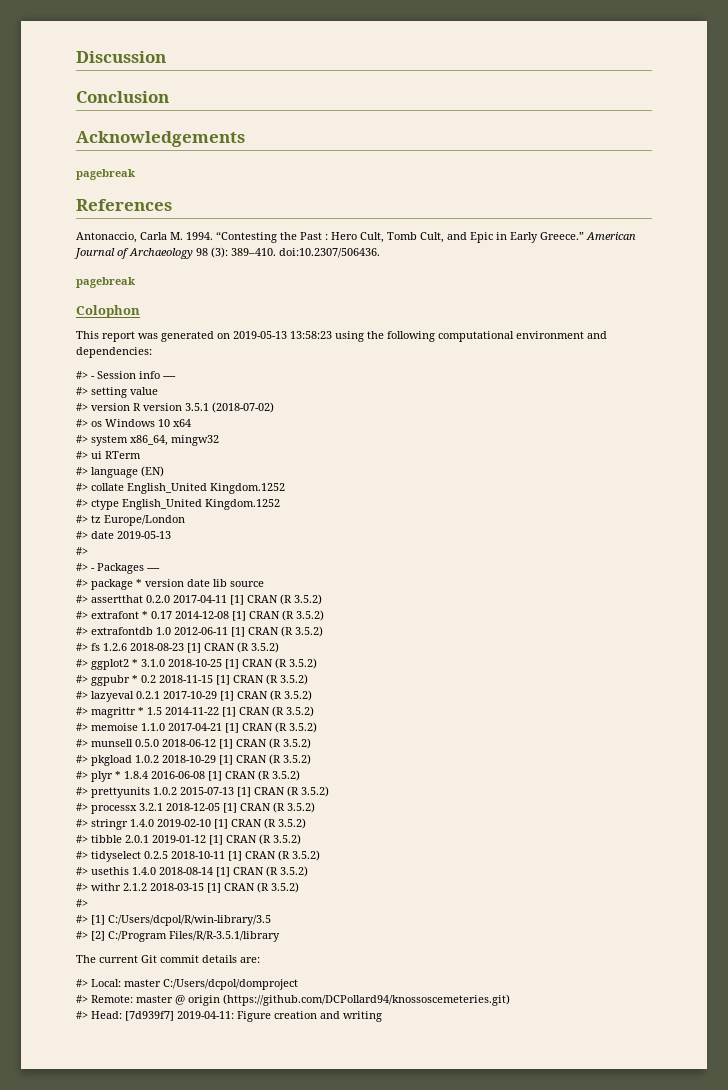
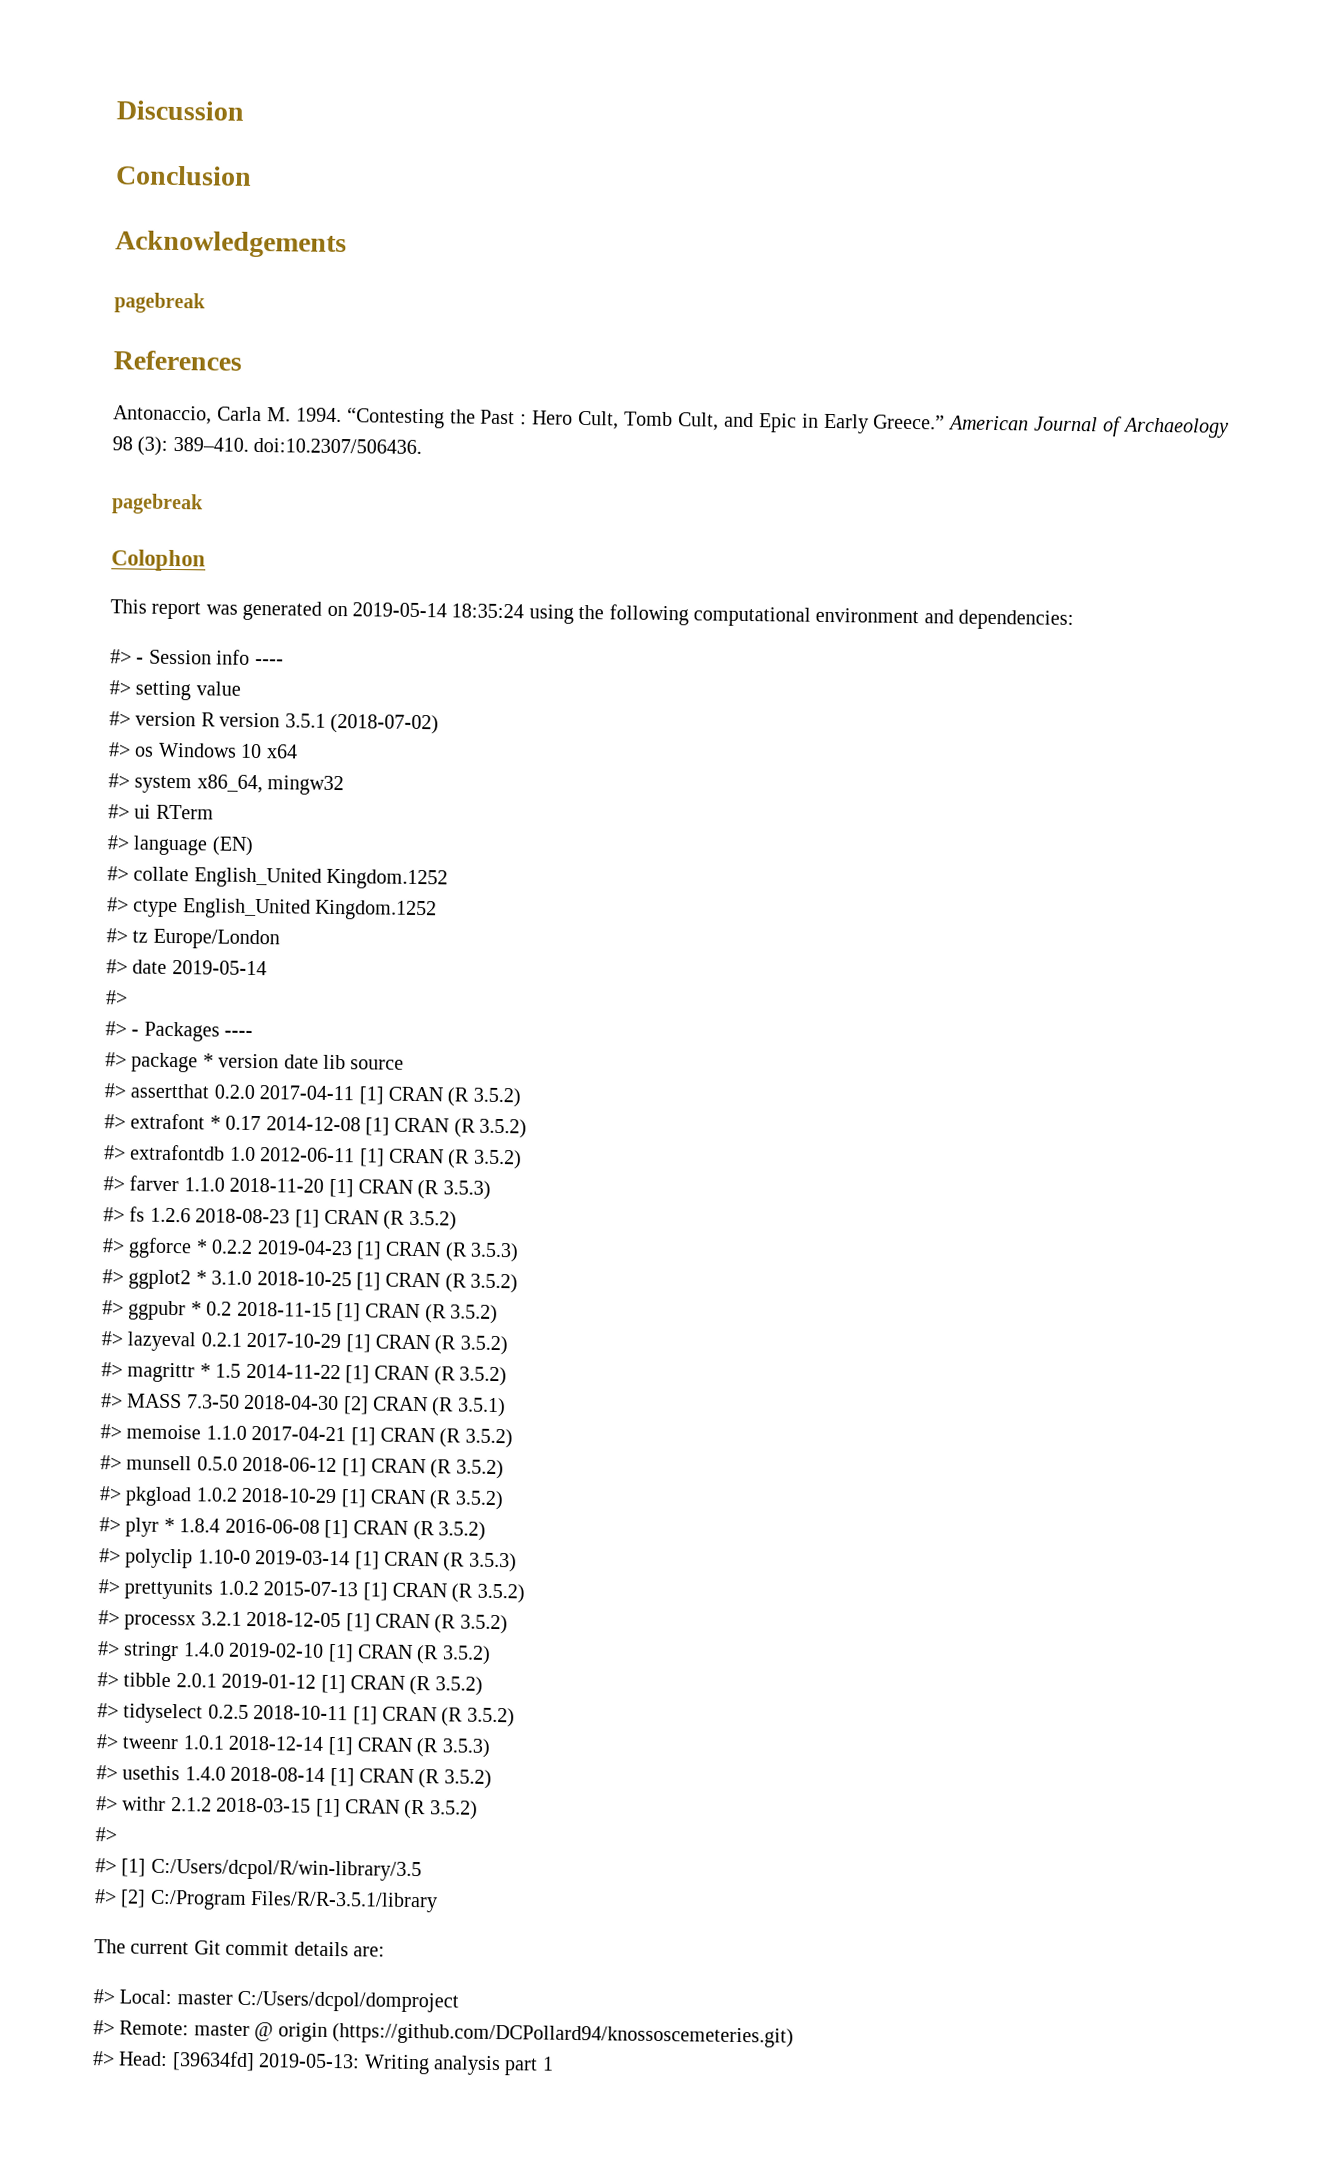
- This report was generated on 2019-05-13 13:58:23 using the following computational environment and dependencies:
+ This report was generated on 2019-05-14 18:35:24 using the following computational environment and dependencies:
- #> date 2019-05-13
+ #> date 2019-05-14
+ #> farver 1.1.0 2018-11-20 [1] CRAN (R 3.5.3)
+ #> ggforce * 0.2.2 2019-04-23 [1] CRAN (R 3.5.3)
+ #> MASS 7.3-50 2018-04-30 [2] CRAN (R 3.5.1)
+ #> polyclip 1.10-0 2019-03-14 [1] CRAN (R 3.5.3)
+ #> tweenr 1.0.1 2018-12-14 [1] CRAN (R 3.5.3)
- #> Head: [7d939f7] 2019-04-11: Figure creation and writing
+ #> Head: [39634fd] 2019-05-13: Writing analysis part 1

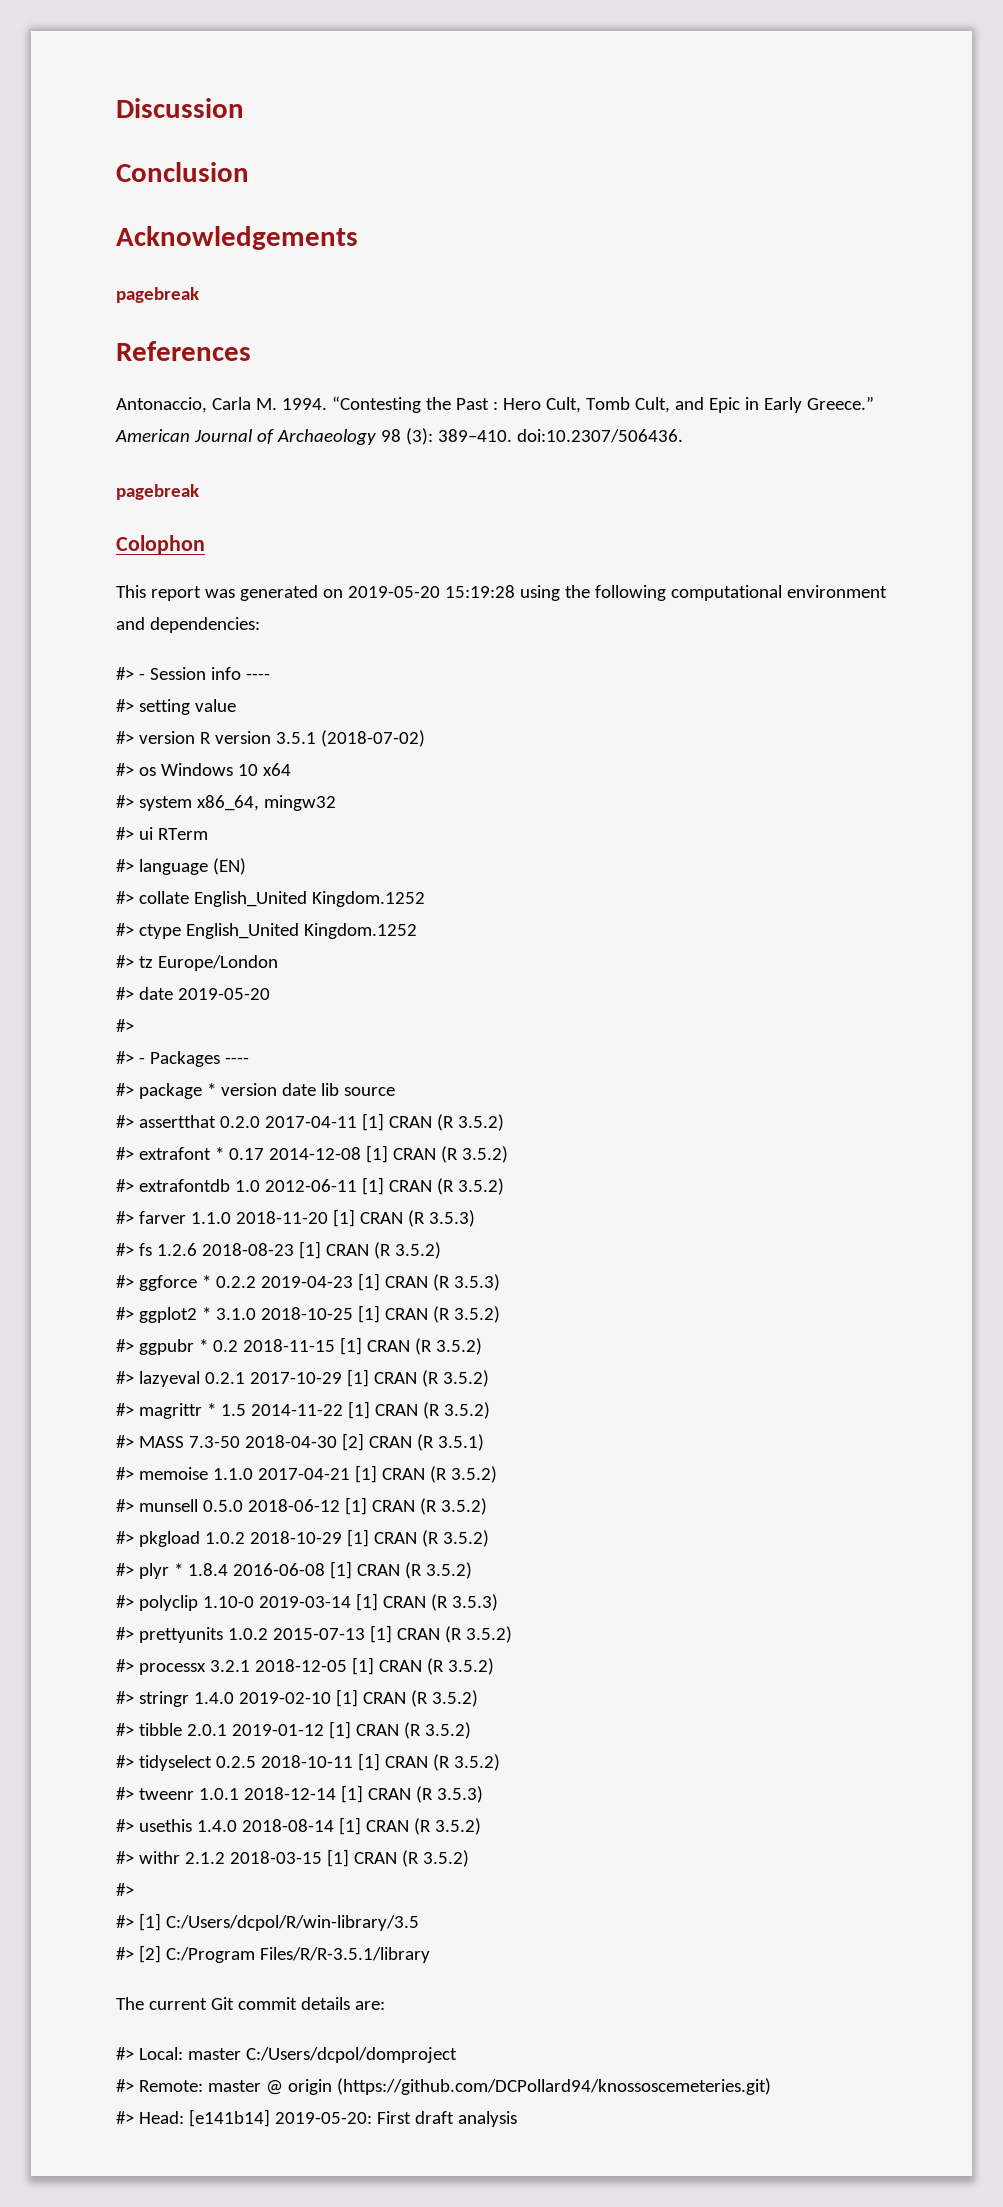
- This report was generated on 2019-05-14 18:35:24 using the following computational environment and dependencies:
+ This report was generated on 2019-05-20 15:19:28 using the following computational environment and dependencies:
- #> date 2019-05-14
+ #> date 2019-05-20
- #> Head: [39634fd] 2019-05-13: Writing analysis part 1
+ #> Head: [e141b14] 2019-05-20: First draft analysis

